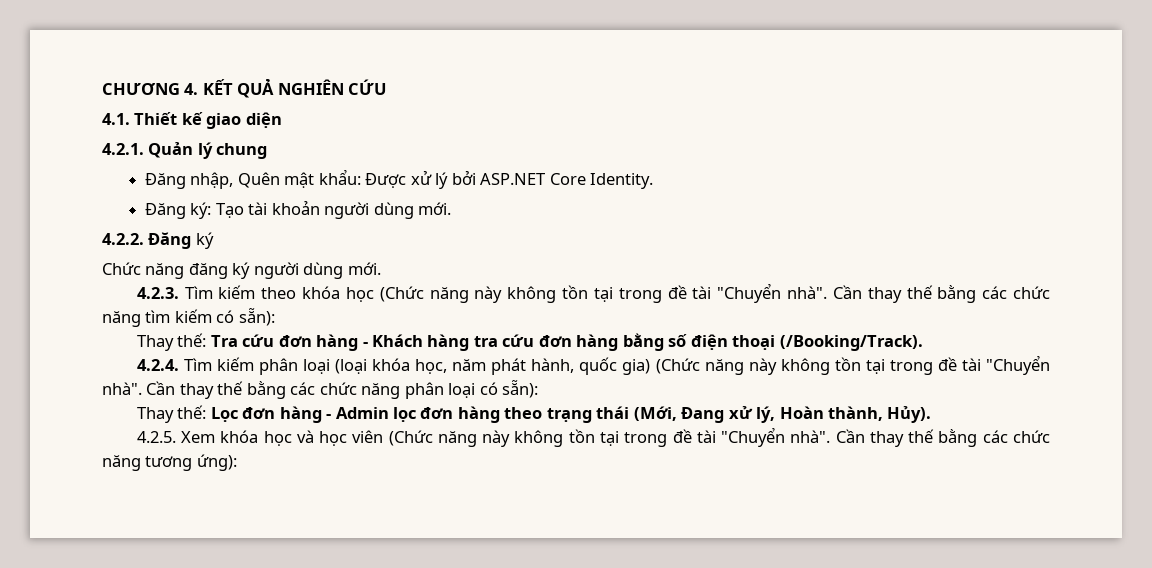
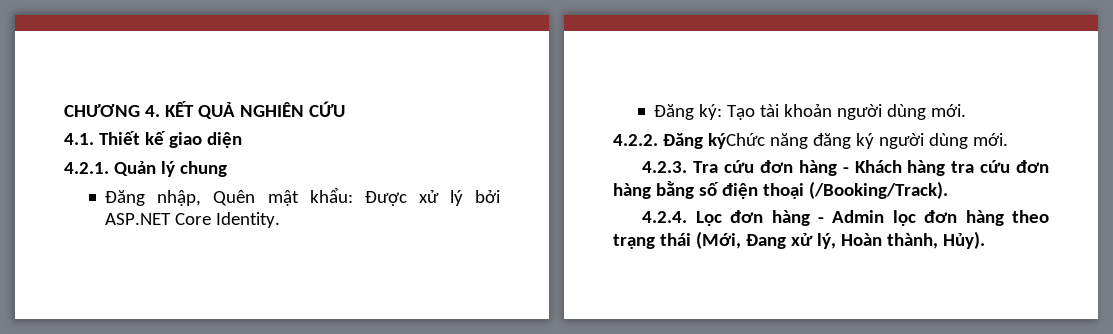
- 4.2.2. Đăng ký
- Chức năng đăng ký người dùng mới.
+ 4.2.2. Đăng kýChức năng đăng ký người dùng mới.
- 4.2.3. Tìm kiếm theo khóa học (Chức năng này không tồn tại trong đề tài "Chuyển nhà". Cần thay thế bằng các chức năng tìm kiếm có sẵn):
- Thay thế: Tra cứu đơn hàng - Khách hàng tra cứu đơn hàng bằng số điện thoại (/Booking/Track).
+ 4.2.3. Tra cứu đơn hàng - Khách hàng tra cứu đơn hàng bằng số điện thoại (/Booking/Track).
- 4.2.4. Tìm kiếm phân loại (loại khóa học, năm phát hành, quốc gia) (Chức năng này không tồn tại trong đề tài "Chuyển nhà". Cần thay thế bằng các chức năng phân loại có sẵn):
- Thay thế: Lọc đơn hàng - Admin lọc đơn hàng theo trạng thái (Mới, Đang xử lý, Hoàn thành, Hủy).
+ 4.2.4. Lọc đơn hàng - Admin lọc đơn hàng theo trạng thái (Mới, Đang xử lý, Hoàn thành, Hủy).
- 4.2.5. Xem khóa học và học viên (Chức năng này không tồn tại trong đề tài "Chuyển nhà". Cần thay thế bằng các chức năng tương ứng):

